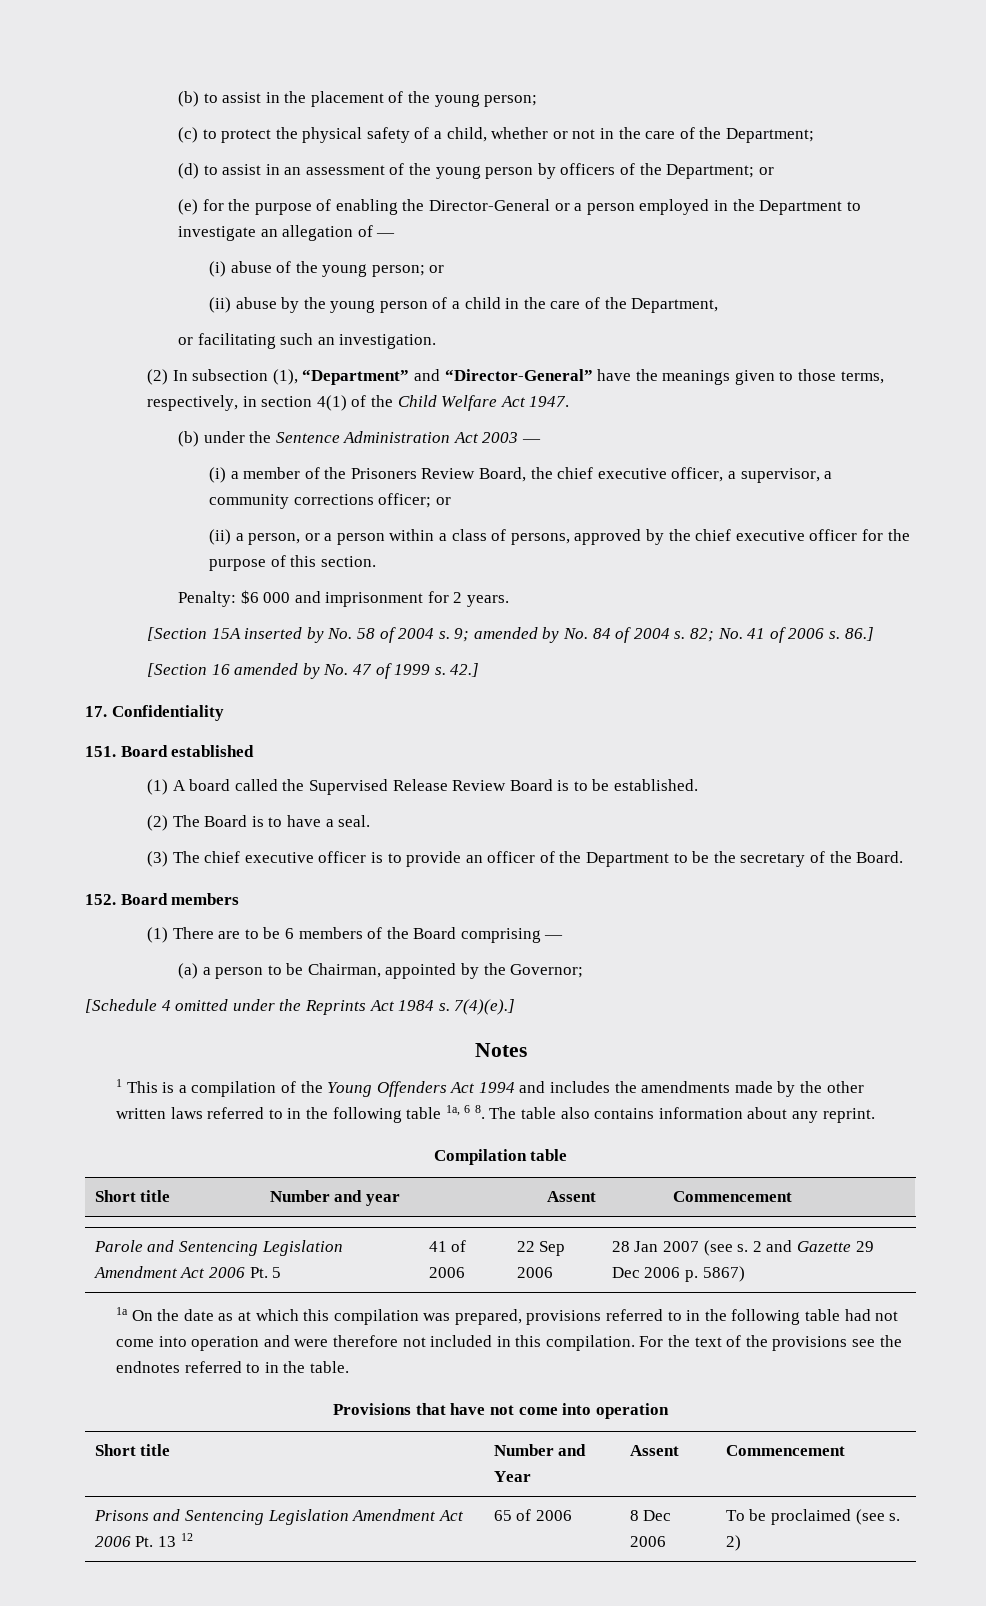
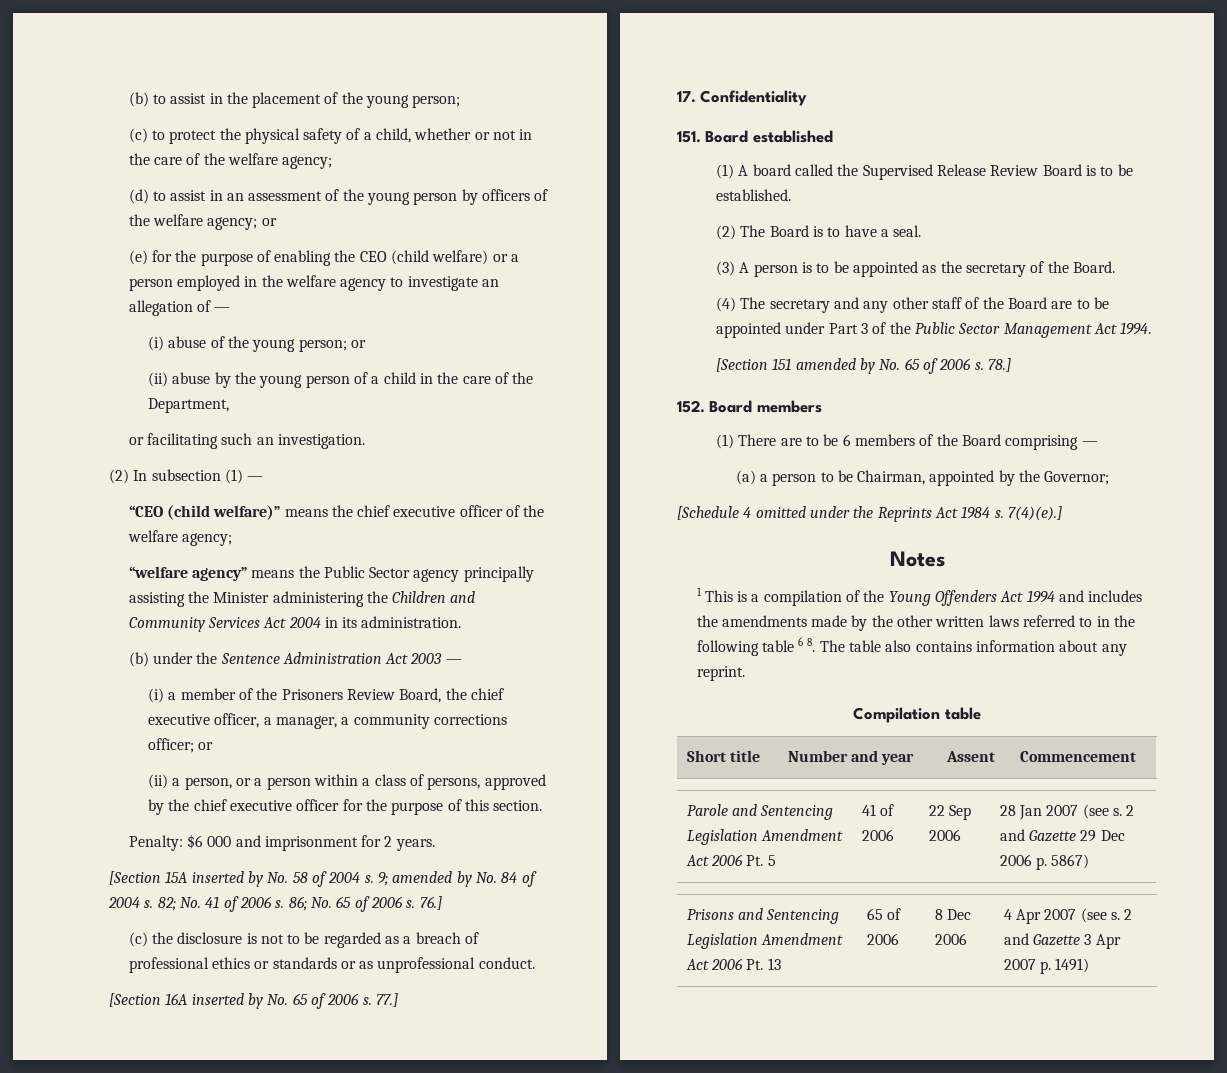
- (c) to protect the physical safety of a child, whether or not in the care of the Department;
+ (c) to protect the physical safety of a child, whether or not in the care of the welfare agency;
- (d) to assist in an assessment of the young person by officers of the Department; or
+ (d) to assist in an assessment of the young person by officers of the welfare agency; or
- (e) for the purpose of enabling the Director-General or a person employed in the Department to investigate an allegation of —
+ (e) for the purpose of enabling the CEO (child welfare) or a person employed in the welfare agency to investigate an allegation of —
- (2) In subsection (1), “Department” and “Director-General” have the meanings given to those terms, respectively, in section 4(1) of the Child Welfare Act 1947.
+ (2) In subsection (1) —
+ “CEO (child welfare)” means the chief executive officer of the welfare agency;
+ “welfare agency” means the Public Sector agency principally assisting the Minister administering the Children and Community Services Act 2004 in its administration.
- (i) a member of the Prisoners Review Board, the chief executive officer, a supervisor, a community corrections officer; or
+ (i) a member of the Prisoners Review Board, the chief executive officer, a manager, a community corrections officer; or
- 86.]
- [Section 16 amended by No. 47 of 1999 s. 42.]
+ 86; No. 65 of 2006 s. 76.]
+ (c) the disclosure is not to be regarded as a breach of professional ethics or standards or as unprofessional conduct.
+ [Section 16A inserted by No. 65 of 2006 s. 77.]
- (3) The chief executive officer is to provide an officer of the Department to be the secretary of the Board.
+ (3) A person is to be appointed as the secretary of the Board.
+ (4) The secretary and any other staff of the Board are to be appointed under Part 3 of the Public Sector Management Act 1994.
+ [Section 151 amended by No. 65 of 2006 s. 78.]
- 1 This is a compilation of the Young Offenders Act 1994 and includes the amendments made by the other written laws referred to in the following table 1a, 6 8. The table also contains information about any reprint.
+ 1 This is a compilation of the Young Offenders Act 1994 and includes the amendments made by the other written laws referred to in the following table 6 8. The table also contains information about any reprint.
- 1a On the date as at which this compilation was prepared, provisions referred to in the following table had not come into operation and were therefore not included in this compilation. For the text of the provisions see the endnotes referred to in the table.
- Provisions that have not come into operation
- Short title | Number and Year | Assent | Commencement
- Prisons and Sentencing Legislation Amendment Act 2006 Pt. 13 12 | 65 of 2006 | 8 Dec 2006 | To be proclaimed (see s. 2)
+ Prisons and Sentencing Legislation Amendment Act 2006 Pt. 13 | 65 of 2006 | 8 Dec 2006 | 4 Apr 2007 (see s. 2 and Gazette 3 Apr 2007 p. 1491)

